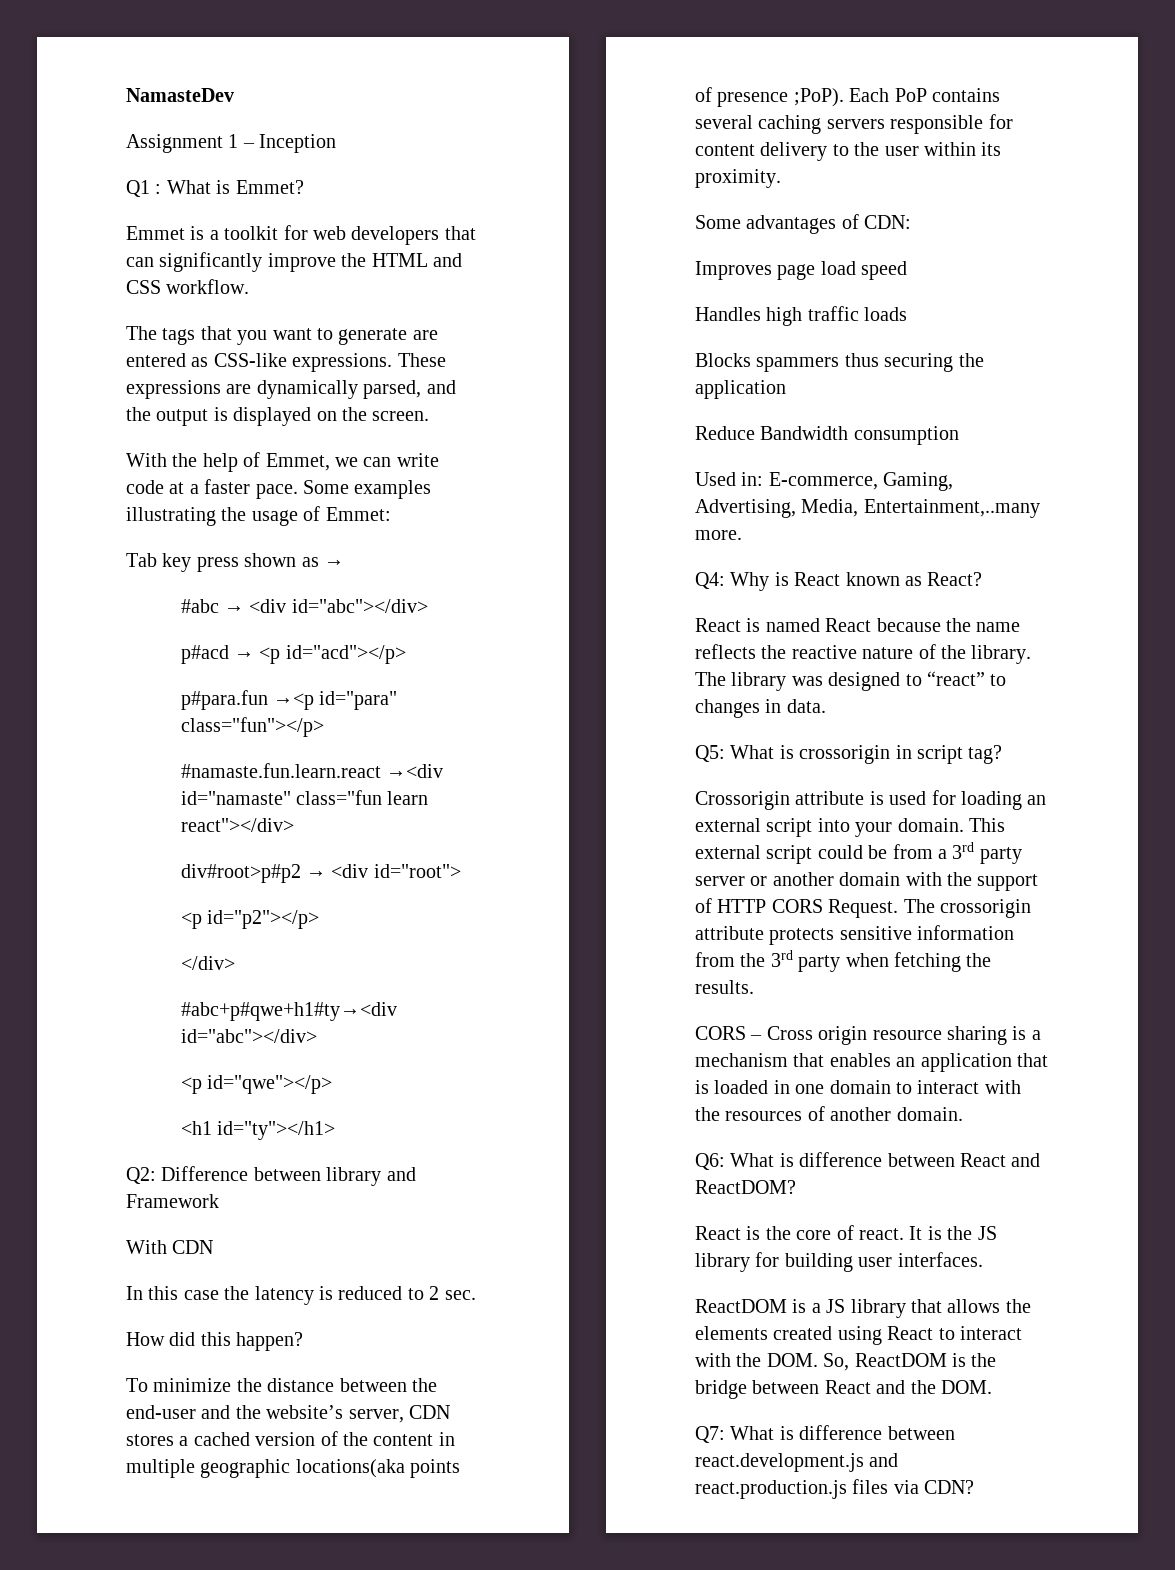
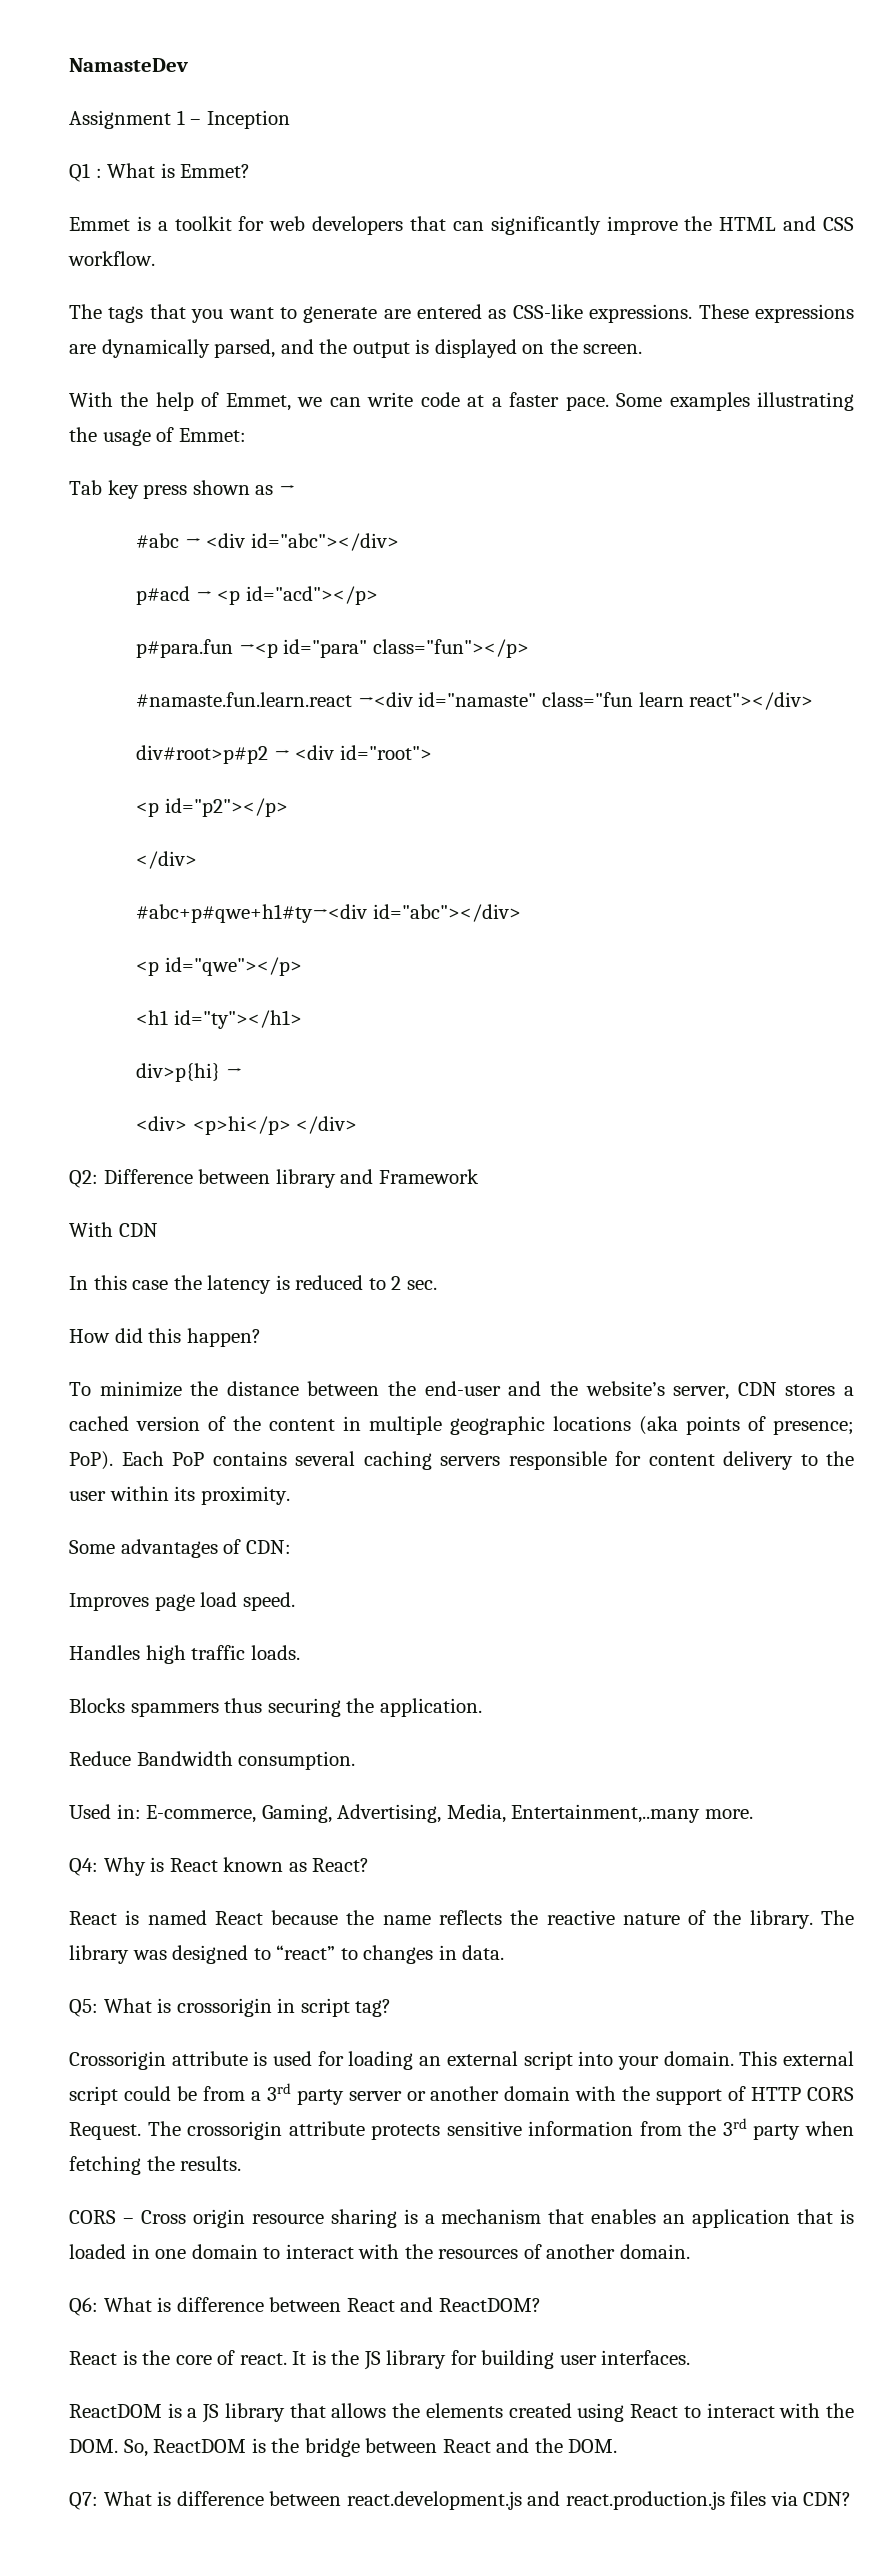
+ div>p{hi} →
+ <div> <p>hi</p> </div>
- To minimize the distance between the end-user and the website’s server, CDN stores a cached version of the content in multiple geographic locations(aka points of presence ;PoP).
+ To minimize the distance between the end-user and the website’s server, CDN stores a cached version of the content in multiple geographic locations (aka points of presence; PoP).
- Improves page load speed
+ Improves page load speed.
- Handles high traffic loads
+ Handles high traffic loads.
- Blocks spammers thus securing the application
+ Blocks spammers thus securing the application.
- Reduce Bandwidth consumption
+ Reduce Bandwidth consumption.

